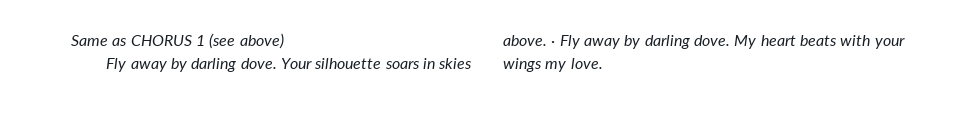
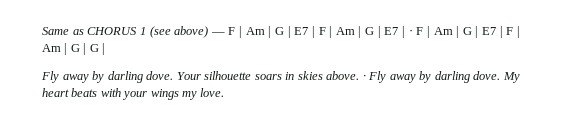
- Same as CHORUS 1 (see above)
+ Same as CHORUS 1 (see above) — F | Am | G | E7 | F | Am | G | E7 | · F | Am | G | E7 | F | Am | G | G |

